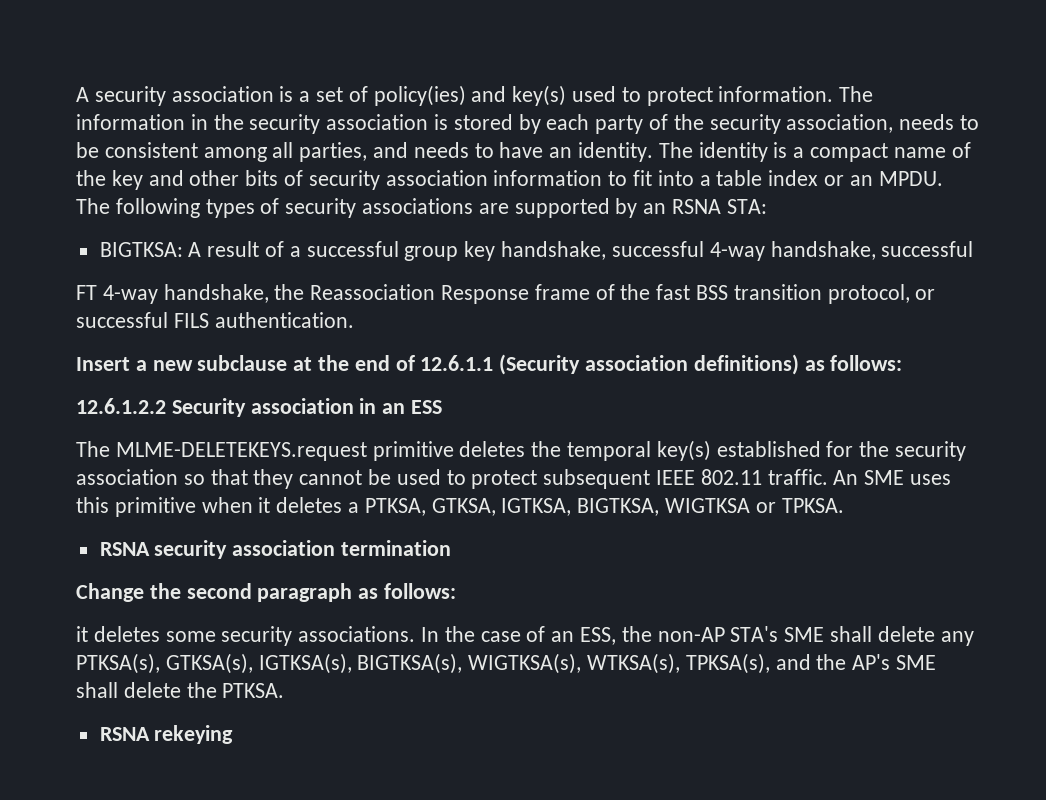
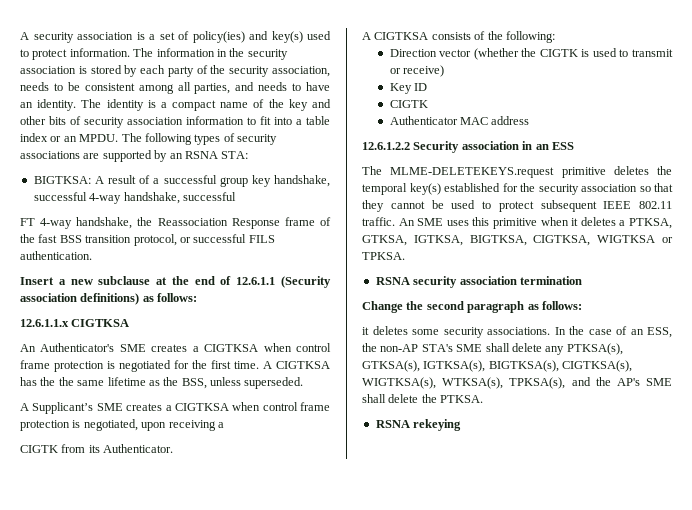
+ 12.6.1.1.x CIGTKSA
+ An Authenticator's SME creates a CIGTKSA when control frame protection is negotiated for the first time. A CIGTKSA has the the same lifetime as the BSS, unless superseded.
+ A Supplicant’s SME creates a CIGTKSA when control frame protection is negotiated, upon receiving a
+ CIGTK from its Authenticator.
+ A CIGTKSA consists of the following:
+ Direction vector (whether the CIGTK is used to transmit or receive)
+ Key ID
+ CIGTK
+ Authenticator MAC address
- An SME uses this primitive when it deletes a PTKSA, GTKSA, IGTKSA, BIGTKSA, WIGTKSA or TPKSA.
+ An SME uses this primitive when it deletes a PTKSA, GTKSA, IGTKSA, BIGTKSA, CIGTKSA, WIGTKSA or TPKSA.
- In the case of an ESS, the non-AP STA's SME shall delete any PTKSA(s), GTKSA(s), IGTKSA(s), BIGTKSA(s), WIGTKSA(s), WTKSA(s), TPKSA(s), and the AP's SME shall delete the PTKSA.
+ In the case of an ESS, the non-AP STA's SME shall delete any PTKSA(s), GTKSA(s), IGTKSA(s), BIGTKSA(s), CIGTKSA(s), WIGTKSA(s), WTKSA(s), TPKSA(s), and the AP's SME shall delete the PTKSA.

